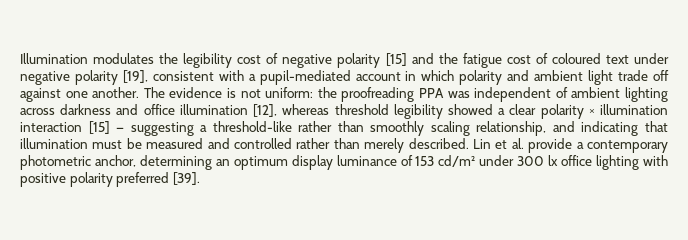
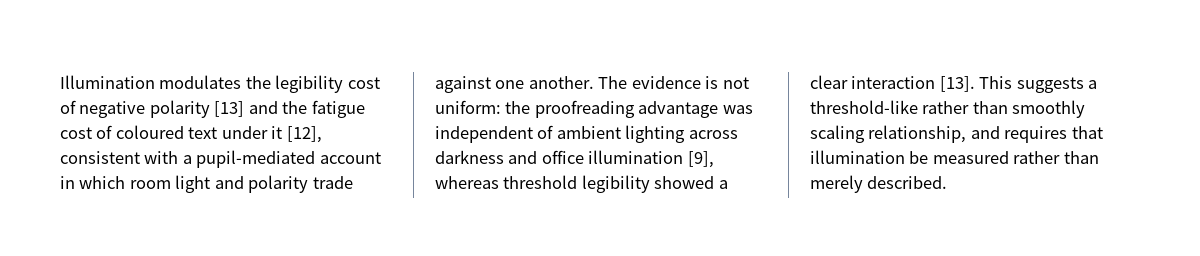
- Illumination modulates the legibility cost of negative polarity [15] and the fatigue cost of coloured text under negative polarity [19], consistent with a pupil-mediated account in which polarity and ambient light trade off against one another.
+ Illumination modulates the legibility cost of negative polarity [13] and the fatigue cost of coloured text under it [12], consistent with a pupil-mediated account in which room light and polarity trade against one another.
- The evidence is not uniform: the proofreading PPA was independent of ambient lighting across darkness and office illumination [12], whereas threshold legibility showed a clear polarity × illumination interaction [15] — suggesting a threshold-like rather than smoothly scaling relationship, and indicating that illumination must be measured and controlled rather than merely described. Lin et al. provide a contemporary photometric anchor, determining an optimum display luminance of 153 cd/m² under 300 lx office lighting with positive polarity preferred [39].
+ The evidence is not uniform: the proofreading advantage was independent of ambient lighting across darkness and office illumination [9], whereas threshold legibility showed a clear interaction [13]. This suggests a threshold-like rather than smoothly scaling relationship, and requires that illumination be measured rather than merely described.

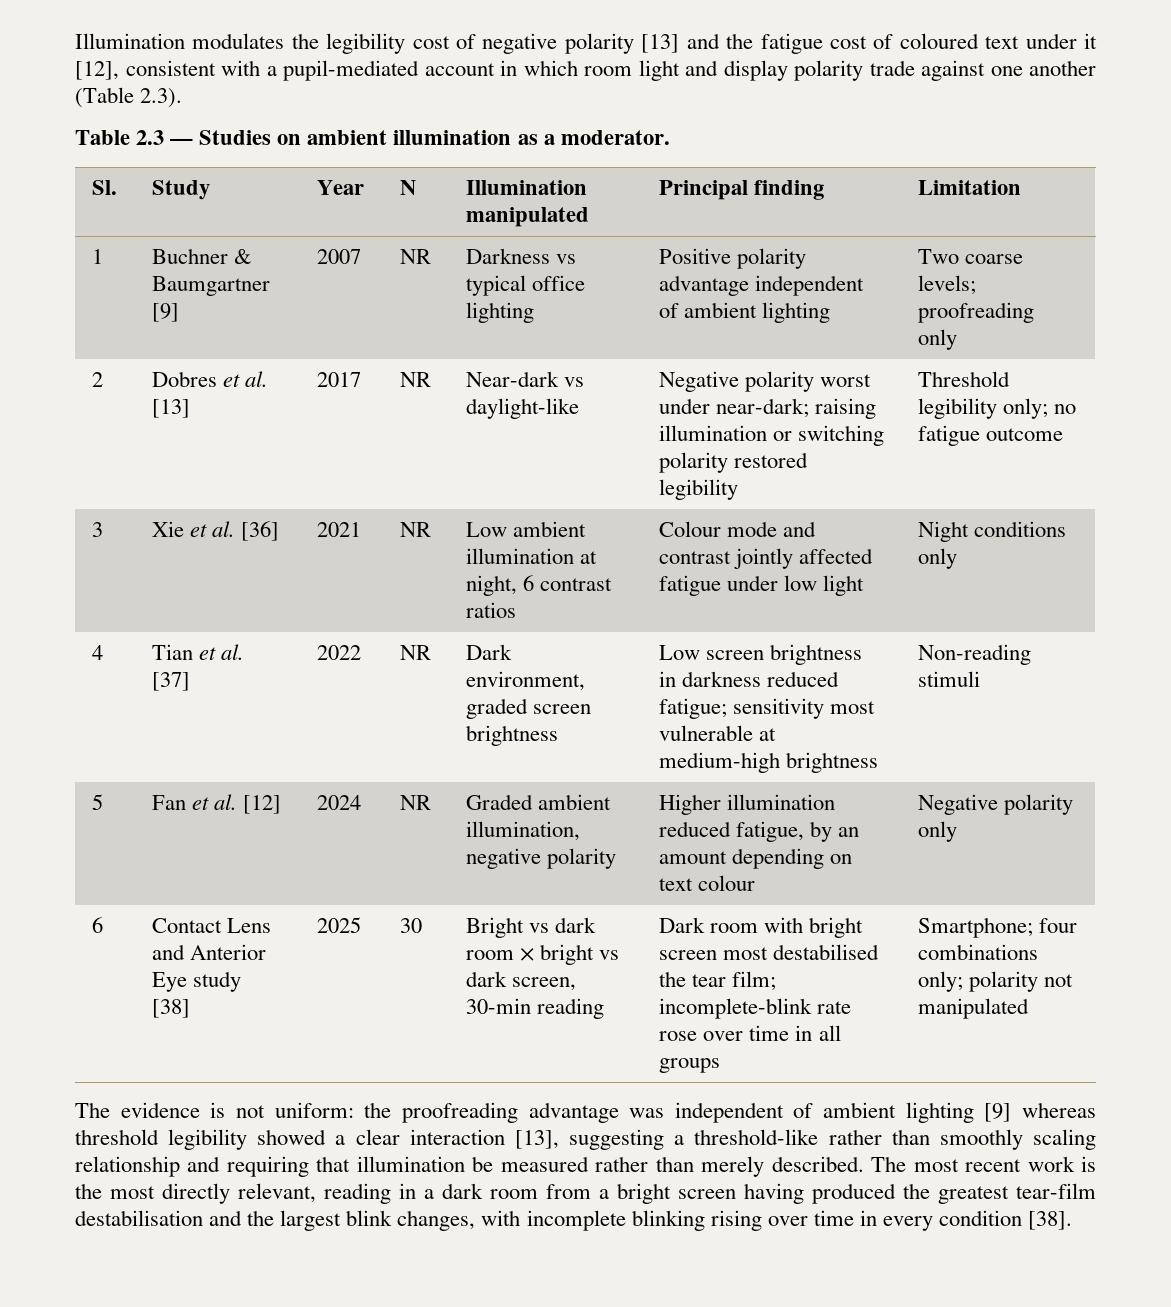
- Illumination modulates the legibility cost of negative polarity [13] and the fatigue cost of coloured text under it [12], consistent with a pupil-mediated account in which room light and polarity trade against one another. The evidence is not uniform:
+ Illumination modulates the legibility cost of negative polarity [13] and the fatigue cost of coloured text under it [12], consistent with a pupil-mediated account in which room light and display polarity trade against one another (Table 2.3).
+ Table 2.3 — Studies on ambient illumination as a moderator.
+ Sl. | Study | Year | N | Illumination manipulated | Principal finding | Limitation
+ 1 | Buchner & Baumgartner [9] | 2007 | NR | Darkness vs typical office lighting | Positive polarity advantage independent of ambient lighting | Two coarse levels; proofreading only
+ 2 | Dobres et al. [13] | 2017 | NR | Near-dark vs daylight-like | Negative polarity worst under near-dark; raising illumination or switching polarity restored legibility | Threshold legibility only; no fatigue outcome
+ 3 | Xie et al. [36] | 2021 | NR | Low ambient illumination at night, 6 contrast ratios | Colour mode and contrast jointly affected fatigue under low light | Night conditions only
+ 4 | Tian et al. [37] | 2022 | NR | Dark environment, graded screen brightness | Low screen brightness in darkness reduced fatigue; sensitivity most vulnerable at medium-high brightness | Non-reading stimuli
+ 5 | Fan et al. [12] | 2024 | NR | Graded ambient illumination, negative polarity | Higher illumination reduced fatigue, by an amount depending on text colour | Negative polarity only
+ 6 | Contact Lens and Anterior Eye study [38] | 2025 | 30 | Bright vs dark room × bright vs dark screen, 30-min reading | Dark room with bright screen most destabilised the tear film; incomplete-blink rate rose over time in all groups | Smartphone; four combinations only; polarity not manipulated
+ The evidence is not uniform:
- the proofreading advantage was independent of ambient lighting across darkness and office illumination [9], whereas threshold legibility showed a clear interaction [13]. This suggests a threshold-like rather than smoothly scaling relationship, and requires that illumination be measured rather than merely described.
+ the proofreading advantage was independent of ambient lighting [9] whereas threshold legibility showed a clear interaction [13], suggesting a threshold-like rather than smoothly scaling relationship and requiring that illumination be measured rather than merely described.
+ The most recent work is the most directly relevant, reading in a dark room from a bright screen having produced the greatest tear-film destabilisation and the largest blink changes, with incomplete blinking rising over time in every condition [38].

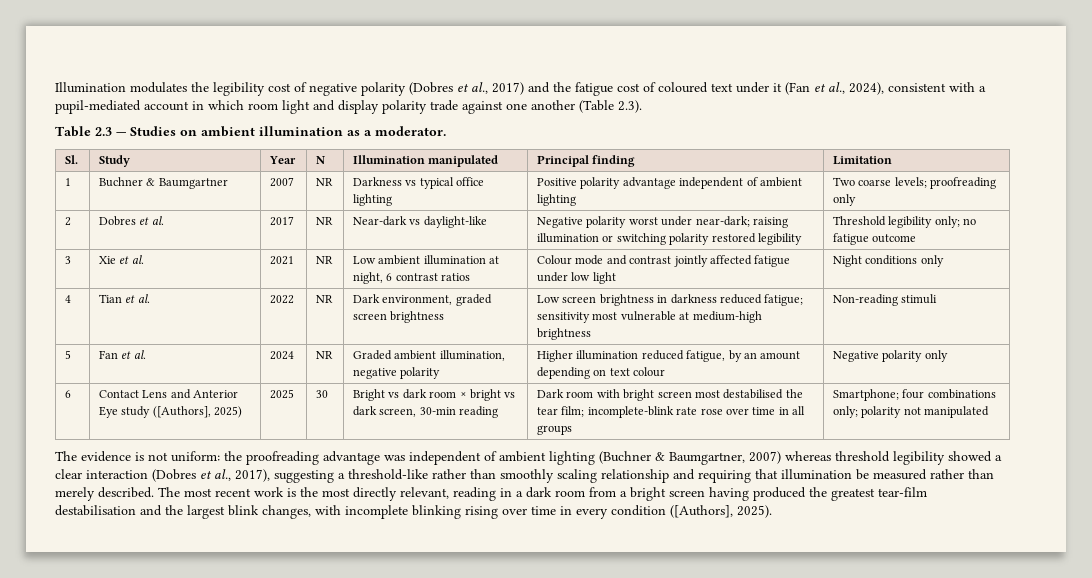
- Illumination modulates the legibility cost of negative polarity [13] and the fatigue cost of coloured text under it [12], consistent with a pupil-mediated account in which room light and display polarity trade against one another (Table 2.3).
+ Illumination modulates the legibility cost of negative polarity (Dobres et al., 2017) and the fatigue cost of coloured text under it (Fan et al., 2024), consistent with a pupil-mediated account in which room light and display polarity trade against one another (Table 2.3).
- 1 | Buchner & Baumgartner [9] | 2007 | NR | Darkness vs typical office lighting | Positive polarity advantage independent of ambient lighting | Two coarse levels; proofreading only
+ 1 | Buchner & Baumgartner | 2007 | NR | Darkness vs typical office lighting | Positive polarity advantage independent of ambient lighting | Two coarse levels; proofreading only
- 2 | Dobres et al. [13] | 2017 | NR | Near-dark vs daylight-like | Negative polarity worst under near-dark; raising illumination or switching polarity restored legibility | Threshold legibility only; no fatigue outcome
+ 2 | Dobres et al. | 2017 | NR | Near-dark vs daylight-like | Negative polarity worst under near-dark; raising illumination or switching polarity restored legibility | Threshold legibility only; no fatigue outcome
- 3 | Xie et al. [36] | 2021 | NR | Low ambient illumination at night, 6 contrast ratios | Colour mode and contrast jointly affected fatigue under low light | Night conditions only
+ 3 | Xie et al. | 2021 | NR | Low ambient illumination at night, 6 contrast ratios | Colour mode and contrast jointly affected fatigue under low light | Night conditions only
- 4 | Tian et al. [37] | 2022 | NR | Dark environment, graded screen brightness | Low screen brightness in darkness reduced fatigue; sensitivity most vulnerable at medium-high brightness | Non-reading stimuli
+ 4 | Tian et al. | 2022 | NR | Dark environment, graded screen brightness | Low screen brightness in darkness reduced fatigue; sensitivity most vulnerable at medium-high brightness | Non-reading stimuli
- 5 | Fan et al. [12] | 2024 | NR | Graded ambient illumination, negative polarity | Higher illumination reduced fatigue, by an amount depending on text colour | Negative polarity only
+ 5 | Fan et al. | 2024 | NR | Graded ambient illumination, negative polarity | Higher illumination reduced fatigue, by an amount depending on text colour | Negative polarity only
- Contact Lens and Anterior Eye study [38]
+ Contact Lens and Anterior Eye study ([Authors], 2025)
- The evidence is not uniform: the proofreading advantage was independent of ambient lighting [9] whereas threshold legibility showed a clear interaction [13], suggesting a threshold-like rather than smoothly scaling relationship and requiring that illumination be measured rather than merely described.
+ The evidence is not uniform: the proofreading advantage was independent of ambient lighting (Buchner & Baumgartner, 2007) whereas threshold legibility showed a clear interaction (Dobres et al., 2017), suggesting a threshold-like rather than smoothly scaling relationship and requiring that illumination be measured rather than merely described.
- The most recent work is the most directly relevant, reading in a dark room from a bright screen having produced the greatest tear-film destabilisation and the largest blink changes, with incomplete blinking rising over time in every condition [38].
+ The most recent work is the most directly relevant, reading in a dark room from a bright screen having produced the greatest tear-film destabilisation and the largest blink changes, with incomplete blinking rising over time in every condition ([Authors], 2025).

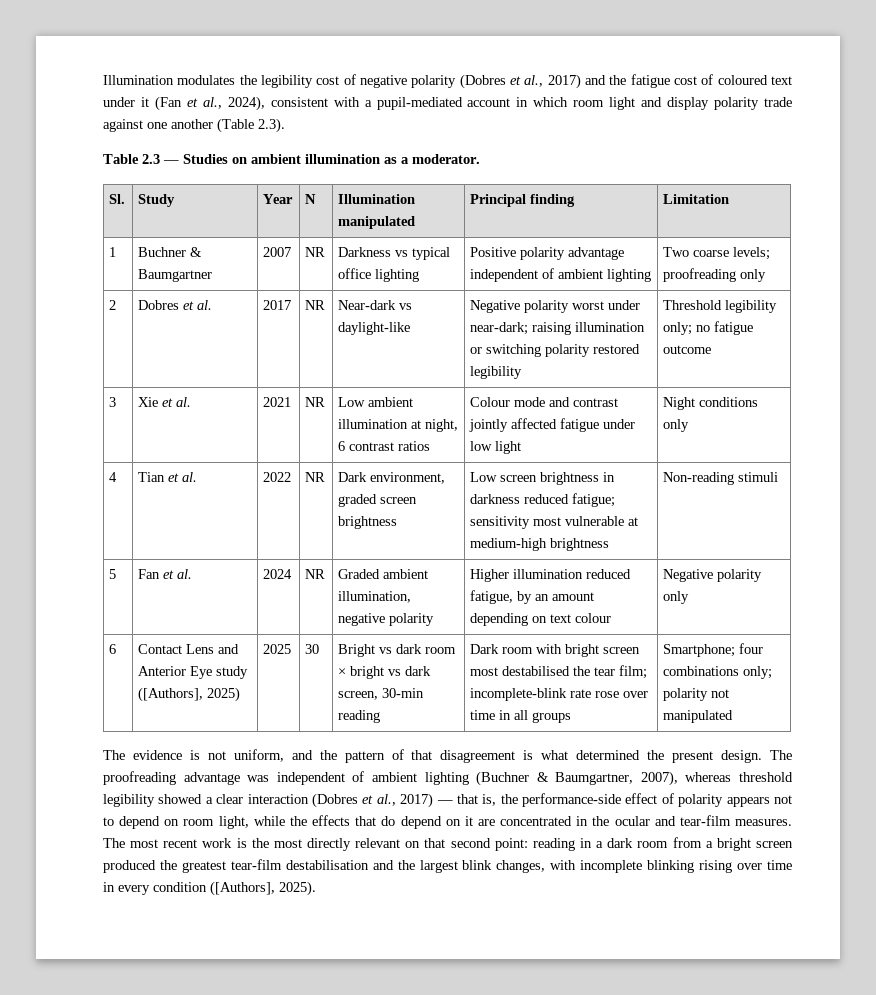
- The evidence is not uniform: the proofreading advantage was independent of ambient lighting (Buchner & Baumgartner, 2007) whereas threshold legibility showed a clear interaction (Dobres et al., 2017), suggesting a threshold-like rather than smoothly scaling relationship and requiring that illumination be measured rather than merely described.
+ The evidence is not uniform, and the pattern of that disagreement is what determined the present design. The proofreading advantage was independent of ambient lighting (Buchner & Baumgartner, 2007), whereas threshold legibility showed a clear interaction (Dobres et al., 2017) — that is, the performance-side effect of polarity appears not to depend on room light, while the effects that do depend on it are concentrated in the ocular and tear-film measures.
- The most recent work is the most directly relevant, reading in a dark room from a bright screen having produced the greatest tear-film destabilisation and the largest blink changes, with incomplete blinking rising over time in every condition ([Authors], 2025).
+ The most recent work is the most directly relevant on that second point: reading in a dark room from a bright screen produced the greatest tear-film destabilisation and the largest blink changes, with incomplete blinking rising over time in every condition ([Authors], 2025).

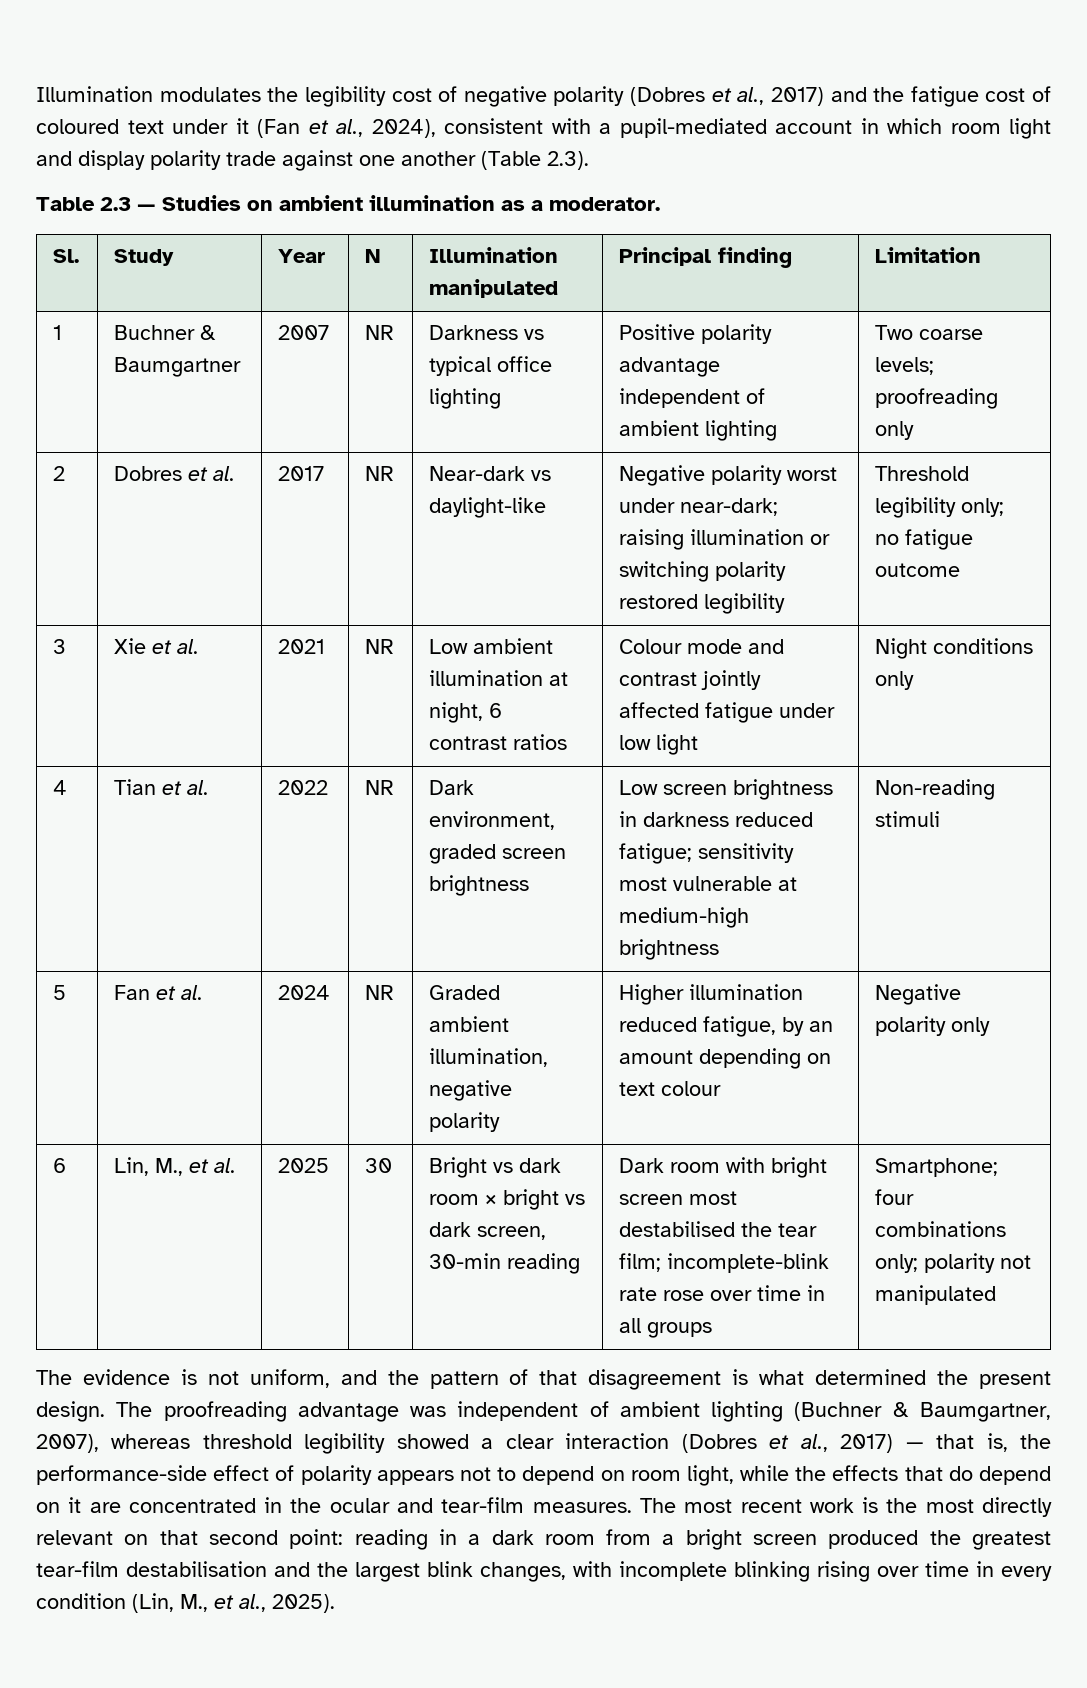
- Contact Lens and Anterior Eye study ([Authors], 2025)
+ Lin, M., et al.
- The most recent work is the most directly relevant on that second point: reading in a dark room from a bright screen produced the greatest tear-film destabilisation and the largest blink changes, with incomplete blinking rising over time in every condition ([Authors], 2025).
+ The most recent work is the most directly relevant on that second point: reading in a dark room from a bright screen produced the greatest tear-film destabilisation and the largest blink changes, with incomplete blinking rising over time in every condition (Lin, M., et al., 2025).

